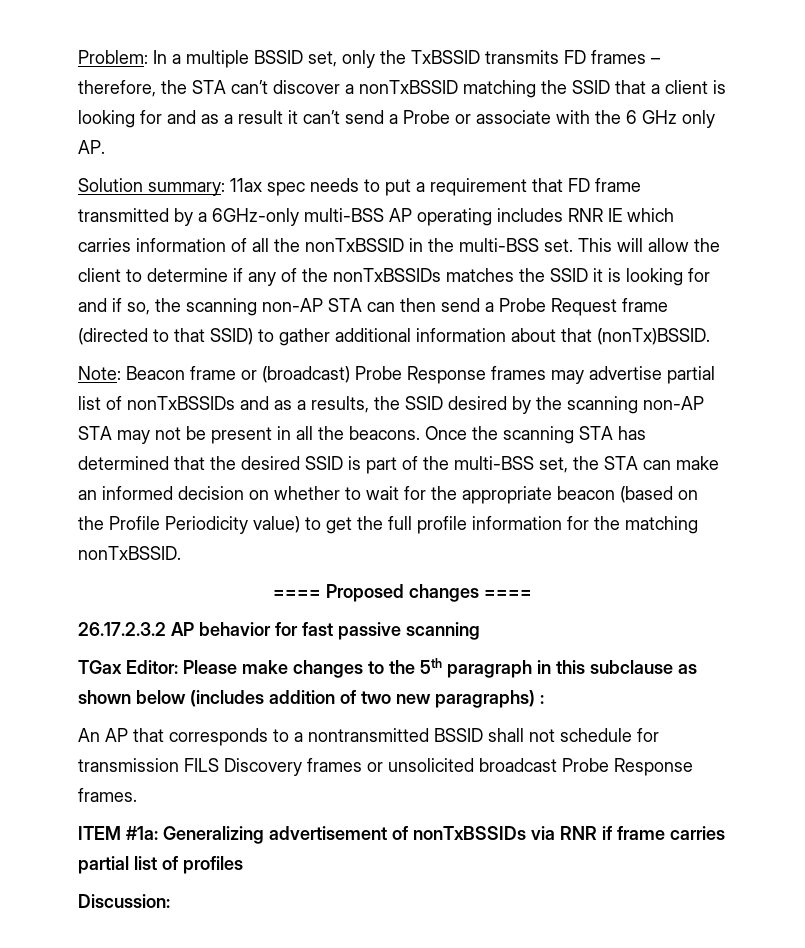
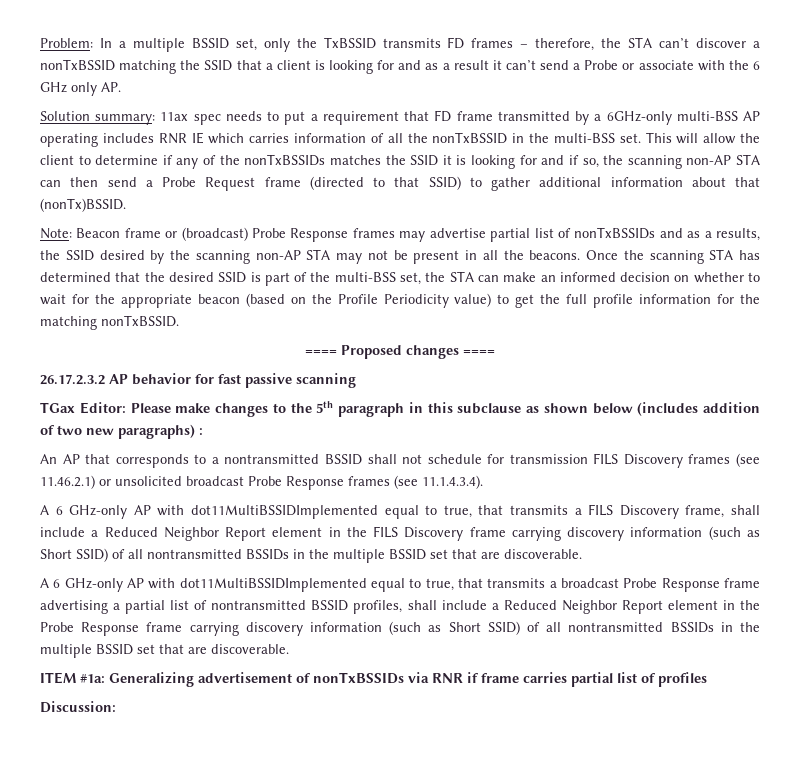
- An AP that corresponds to a nontransmitted BSSID shall not schedule for transmission FILS Discovery frames or unsolicited broadcast Probe Response frames.
+ An AP that corresponds to a nontransmitted BSSID shall not schedule for transmission FILS Discovery frames (see 11.46.2.1) or unsolicited broadcast Probe Response frames (see 11.1.4.3.4).
+ A 6 GHz-only AP with dot11MultiBSSIDImplemented equal to true, that transmits a FILS Discovery frame, shall include a Reduced Neighbor Report element in the FILS Discovery frame carrying discovery information (such as Short SSID) of all nontransmitted BSSIDs in the multiple BSSID set that are discoverable.
+ A 6 GHz-only AP with dot11MultiBSSIDImplemented equal to true, that transmits a broadcast Probe Response frame advertising a partial list of nontransmitted BSSID profiles, shall include a Reduced Neighbor Report element in the Probe Response frame carrying discovery information (such as Short SSID) of all nontransmitted BSSIDs in the multiple BSSID set that are discoverable.

